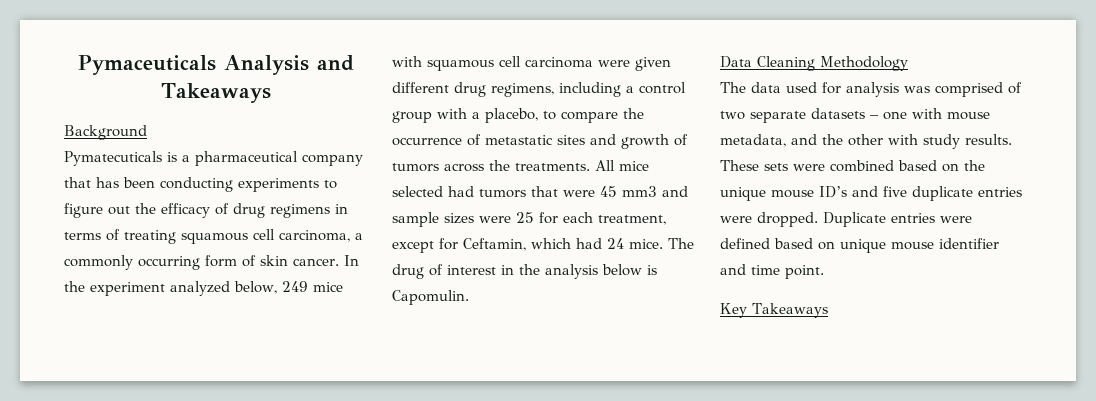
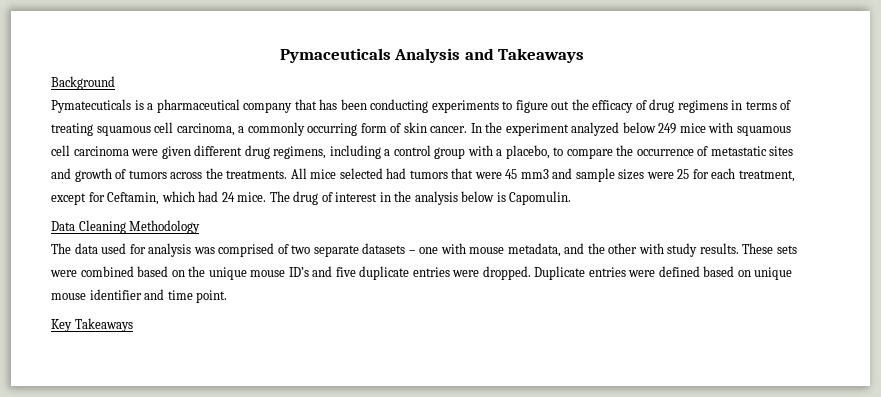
- In the experiment analyzed below, 249 mice with squamous cell carcinoma were given different drug regimens, including a control group with a placebo, to compare the occurrence of metastatic sites and growth of tumors across the treatments.
+ In the experiment analyzed below 249 mice with squamous cell carcinoma were given different drug regimens, including a control group with a placebo, to compare the occurrence of metastatic sites and growth of tumors across the treatments.

